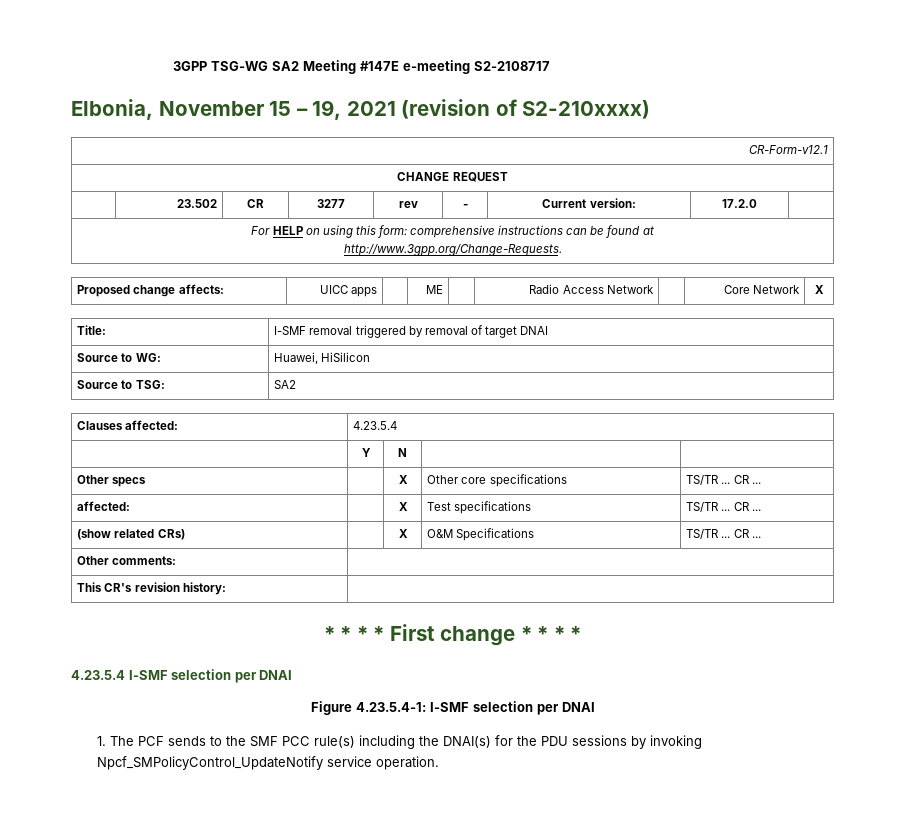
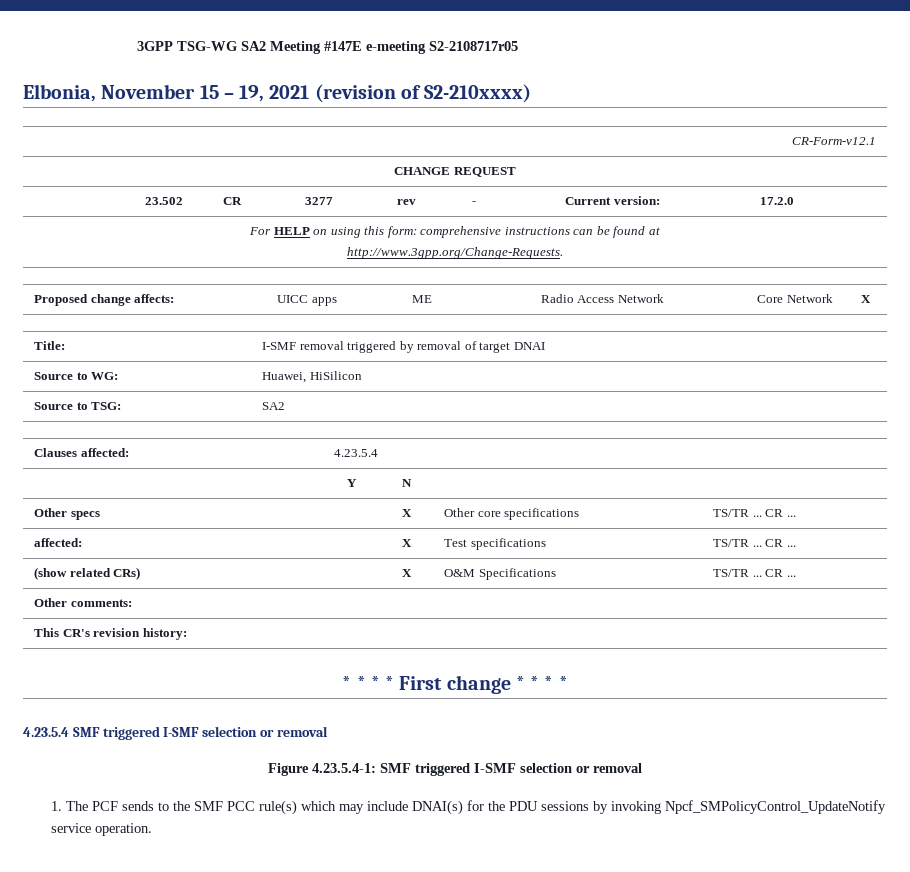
- 3GPP TSG-WG SA2 Meeting #147E e-meeting S2-2108717
+ 3GPP TSG-WG SA2 Meeting #147E e-meeting S2-2108717r05
- 4.23.5.4 I-SMF selection per DNAI
- Figure 4.23.5.4-1: I-SMF selection per DNAI
+ 4.23.5.4 SMF triggered I-SMF selection or removal
+ Figure 4.23.5.4-1: SMF triggered I-SMF selection or removal
- 1. The PCF sends to the SMF PCC rule(s) including the DNAI(s) for the PDU sessions by invoking Npcf_SMPolicyControl_UpdateNotify service operation.
+ 1. The PCF sends to the SMF PCC rule(s) which may include DNAI(s) for the PDU sessions by invoking Npcf_SMPolicyControl_UpdateNotify service operation.

